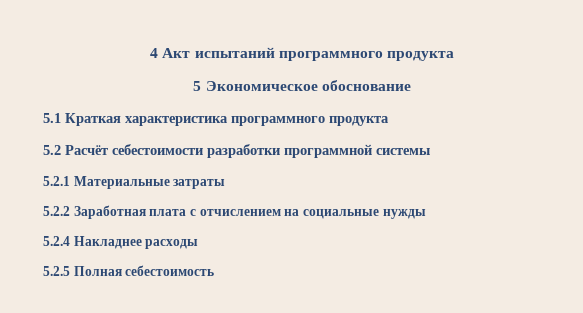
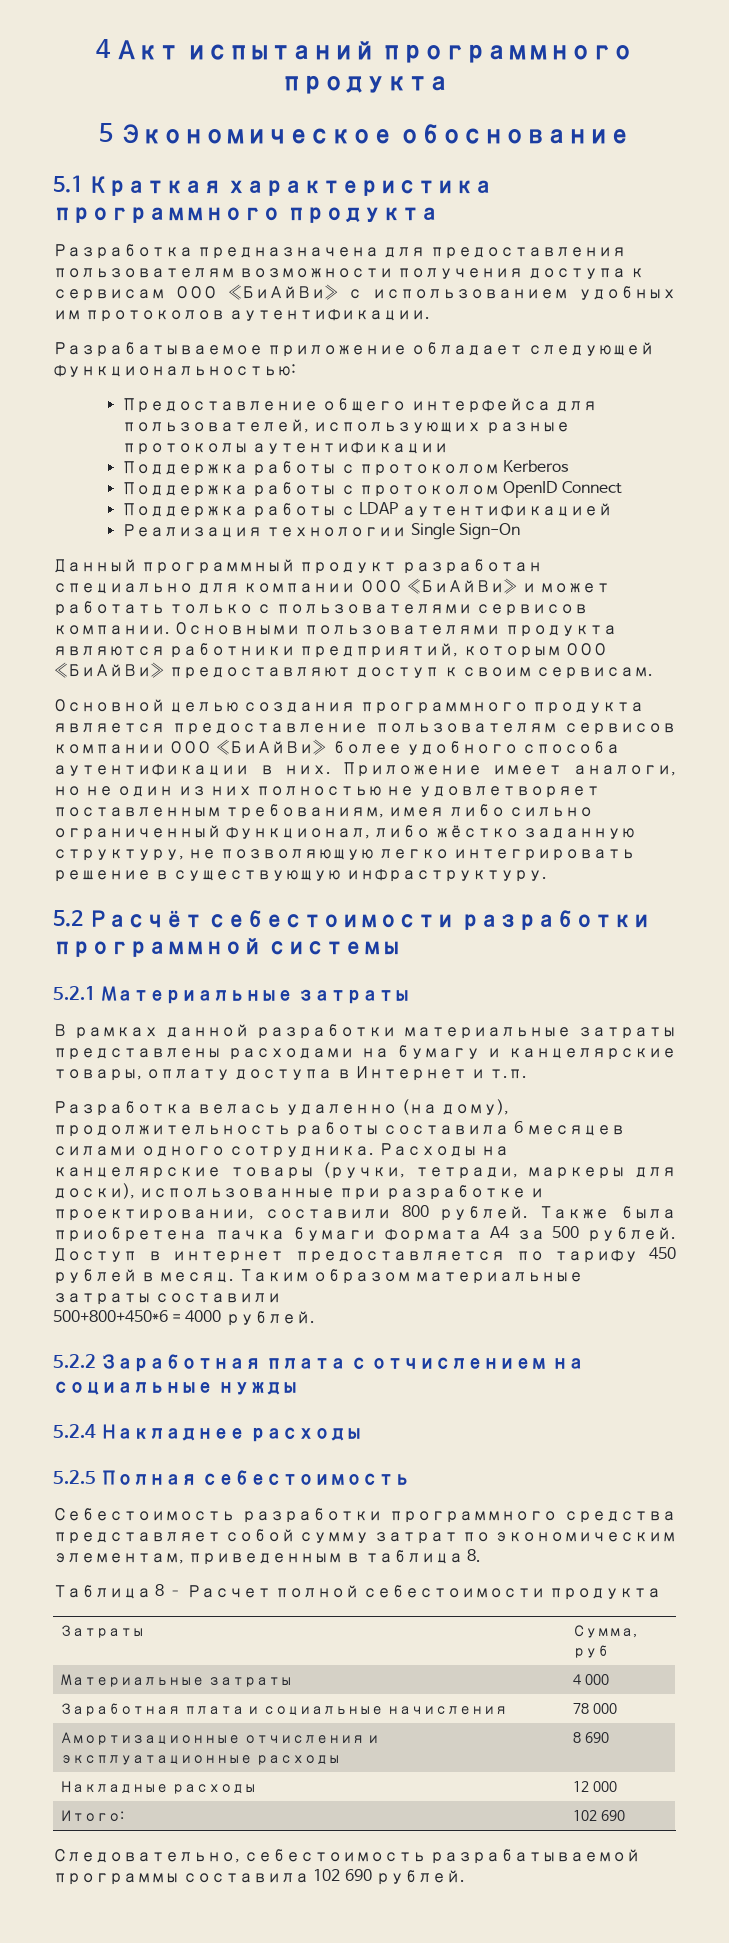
+ Разработка предназначена для предоставления пользователям возможности получения доступа к сервисам ООО «БиАйВи» с использованием удобных им протоколов аутентификации.
+ Разрабатываемое приложение обладает следующей функциональностью:
+ Предоставление общего интерфейса для пользователей, использующих разные протоколы аутентификации
+ Поддержка работы с протоколом Kerberos
+ Поддержка работы с протоколом OpenID Connect
+ Поддержка работы с LDAP аутентификацией
+ Реализация технологии Single Sign-On
+ Данный программный продукт разработан специально для компании ООО «БиАйВи» и может работать только с пользователями сервисов компании. Основными пользователями продукта являются работники предприятий, которым ООО «БиАйВи» предоставляют доступ к своим сервисам.
+ Основной целью создания программного продукта является предоставление пользователям сервисов компании ООО «БиАйВи» более удобного способа аутентификации в них. Приложение имеет аналоги, но не один из них полностью не удовлетворяет поставленным требованиям, имея либо сильно ограниченный функционал, либо жёстко заданную структуру, не позволяющую легко интегрировать решение в существующую инфраструктуру.
+ В рамках данной разработки материальные затраты представлены расходами на бумагу и канцелярские товары, оплату доступа в Интернет и т.п.
+ Разработка велась удаленно (на дому), продолжительность работы составила 6 месяцев силами одного сотрудника. Расходы на канцелярские товары (ручки, тетради, маркеры для доски), использованные при разработке и проектировании, составили 800 рублей. Также была приобретена пачка бумаги формата A4 за 500 рублей. Доступ в интернет предоставляется по тарифу 450 рублей в месяц. Таким образом материальные затраты составили
+ 500+800+450*6 = 4000 рублей.
+ Себестоимость разработки программного средства представляет собой сумму затрат по экономическим элементам, приведенным в таблица 8.
+ Таблица 8 – Расчет полной себестоимости продукта
+ Затраты | Сумма, руб
+ Материальные затраты | 4 000
+ Заработная плата и социальные начисления | 78 000
+ Амортизационные отчисления и эксплуатационные расходы | 8 690
+ Накладные расходы | 12 000
+ Итого: | 102 690
+ Следовательно, себестоимость разрабатываемой программы составила 102 690 рублей.

